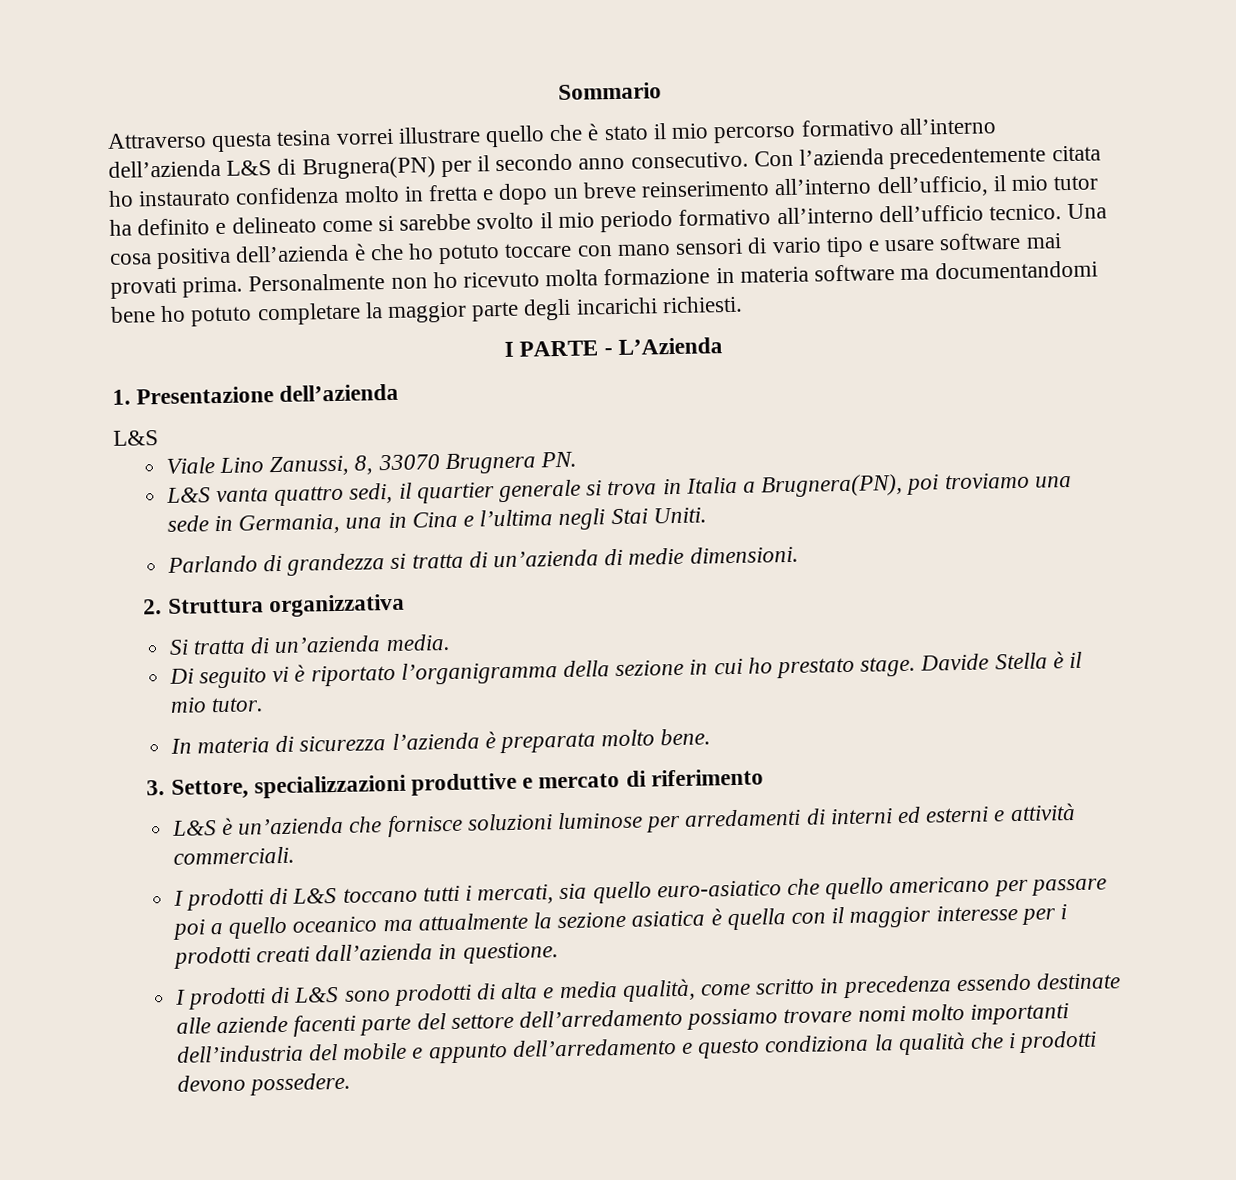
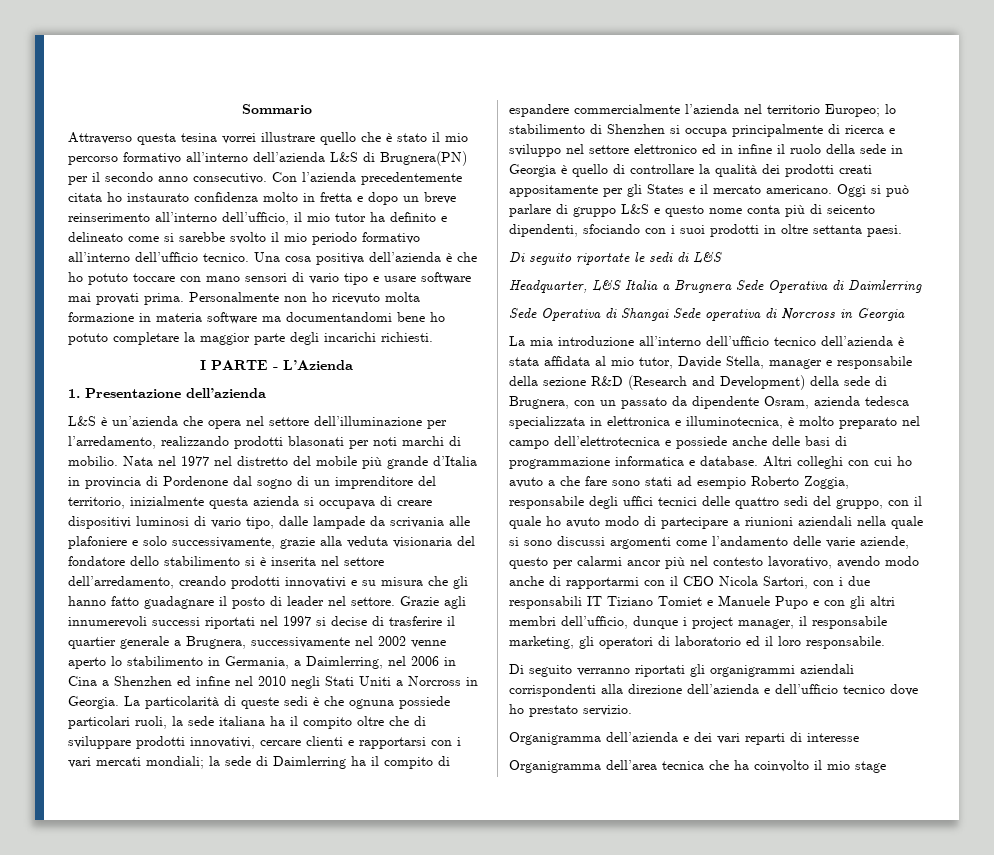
  1. Presentazione dell’azienda
- L&S
- Viale Lino Zanussi, 8, 33070 Brugnera PN.
- L&S vanta quattro sedi, il quartier generale si trova in Italia a Brugnera(PN), poi troviamo una sede in Germania, una in Cina e l’ultima negli Stai Uniti.
- Parlando di grandezza si tratta di un’azienda di medie dimensioni.
- 2. Struttura organizzativa
- Si tratta di un’azienda media.
- Di seguito vi è riportato l’organigramma della sezione in cui ho prestato stage. Davide Stella è il mio tutor.
- In materia di sicurezza l’azienda è preparata molto bene.
- 3. Settore, specializzazioni produttive e mercato di riferimento
- L&S è un’azienda che fornisce soluzioni luminose per arredamenti di interni ed esterni e attività commerciali.
- I prodotti di L&S toccano tutti i mercati, sia quello euro-asiatico che quello americano per passare poi a quello oceanico ma attualmente la sezione asiatica è quella con il maggior interesse per i prodotti creati dall’azienda in questione.
- I prodotti di L&S sono prodotti di alta e media qualità, come scritto in precedenza essendo destinate alle aziende facenti parte del settore dell’arredamento possiamo trovare nomi molto importanti dell’industria del mobile e appunto dell’arredamento e questo condiziona la qualità che i prodotti devono possedere.
+ L&S è un’azienda che opera nel settore dell’illuminazione per l’arredamento, realizzando prodotti blasonati per noti marchi di mobilio. Nata nel 1977 nel distretto del mobile più grande d’Italia in provincia di Pordenone dal sogno di un imprenditore del territorio, inizialmente questa azienda si occupava di creare dispositivi luminosi di vario tipo, dalle lampade da scrivania alle plafoniere e solo successivamente, grazie alla veduta visionaria del fondatore dello stabilimento si è inserita nel settore dell’arredamento, creando prodotti innovativi e su misura che gli hanno fatto guadagnare il posto di leader nel settore. Grazie agli innumerevoli successi riportati nel 1997 si decise di trasferire il quartier generale a Brugnera, successivamente nel 2002 venne aperto lo stabilimento in Germania, a Daimlerring, nel 2006 in Cina a Shenzhen ed infine nel 2010 negli Stati Uniti a Norcross in Georgia. La particolarità di queste sedi è che ognuna possiede particolari ruoli, la sede italiana ha il compito oltre che di sviluppare prodotti innovativi, cercare clienti e rapportarsi con i vari mercati mondiali; la sede di Daimlerring ha il compito di espandere commercialmente l’azienda nel territorio Europeo; lo stabilimento di Shenzhen si occupa principalmente di ricerca e sviluppo nel settore elettronico ed in infine il ruolo della sede in Georgia è quello di controllare la qualità dei prodotti creati appositamente per gli States e il mercato americano. Oggi si può parlare di gruppo L&S e questo nome conta più di seicento dipendenti, sfociando con i suoi prodotti in oltre settanta paesi.
+ Di seguito riportate le sedi di L&S
+ Headquarter, L&S Italia a Brugnera Sede Operativa di Daimlerring
+ Sede Operativa di Shangai Sede operativa di Norcross in Georgia
+ La mia introduzione all’interno dell’ufficio tecnico dell’azienda è stata affidata al mio tutor, Davide Stella, manager e responsabile della sezione R&D (Research and Development) della sede di Brugnera, con un passato da dipendente Osram, azienda tedesca specializzata in elettronica e illuminotecnica, è molto preparato nel campo dell’elettrotecnica e possiede anche delle basi di programmazione informatica e database. Altri colleghi con cui ho avuto a che fare sono stati ad esempio Roberto Zoggia, responsabile degli uffici tecnici delle quattro sedi del gruppo, con il quale ho avuto modo di partecipare a riunioni aziendali nella quale si sono discussi argomenti come l’andamento delle varie aziende, questo per calarmi ancor più nel contesto lavorativo, avendo modo anche di rapportarmi con il CEO Nicola Sartori, con i due responsabili IT Tiziano Tomiet e Manuele Pupo e con gli altri membri dell’ufficio, dunque i project manager, il responsabile marketing, gli operatori di laboratorio ed il loro responsabile.
+ Di seguito verranno riportati gli organigrammi aziendali corrispondenti alla direzione dell’azienda e dell’ufficio tecnico dove ho prestato servizio.
+ Organigramma dell’azienda e dei vari reparti di interesse
+ Organigramma dell’area tecnica che ha coinvolto il mio stage

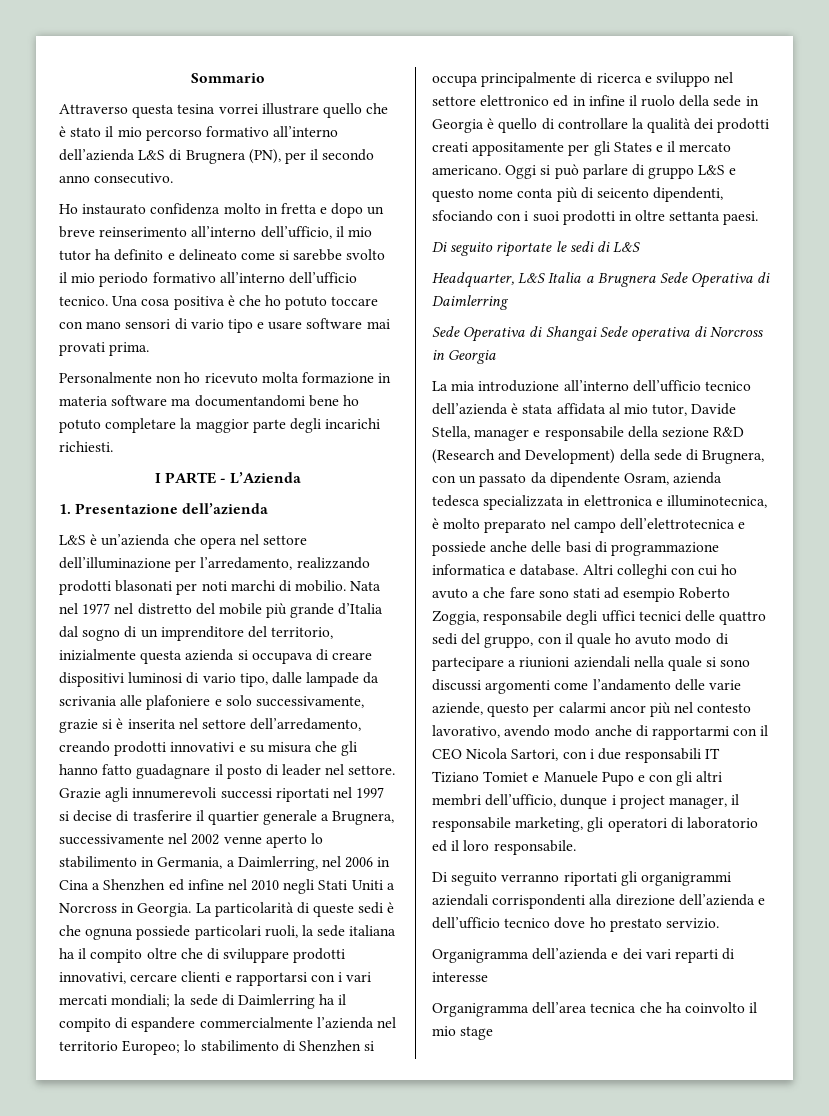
- Attraverso questa tesina vorrei illustrare quello che è stato il mio percorso formativo all’interno dell’azienda L&S di Brugnera(PN) per il secondo anno consecutivo. Con l’azienda precedentemente citata ho instaurato confidenza molto in fretta e dopo un breve reinserimento all’interno dell’ufficio, il mio tutor ha definito e delineato come si sarebbe svolto il mio periodo formativo all’interno dell’ufficio tecnico.
+ Attraverso questa tesina vorrei illustrare quello che è stato il mio percorso formativo all’interno dell’azienda L&S di Brugnera (PN), per il secondo anno consecutivo.
+ Ho instaurato confidenza molto in fretta e dopo un breve reinserimento all’interno dell’ufficio, il mio tutor ha definito e delineato come si sarebbe svolto il mio periodo formativo all’interno dell’ufficio tecnico.
- Una cosa positiva dell’azienda è che ho potuto toccare con mano sensori di vario tipo e usare software mai provati prima. Personalmente non ho ricevuto molta formazione in materia software ma documentandomi bene ho potuto completare la maggior parte degli incarichi richiesti.
+ Una cosa positiva è che ho potuto toccare con mano sensori di vario tipo e usare software mai provati prima.
+ Personalmente non ho ricevuto molta formazione in materia software ma documentandomi bene ho potuto completare la maggior parte degli incarichi richiesti.
- Nata nel 1977 nel distretto del mobile più grande d’Italia in provincia di Pordenone dal sogno di un imprenditore del territorio, inizialmente questa azienda si occupava di creare dispositivi luminosi di vario tipo, dalle lampade da scrivania alle plafoniere e solo successivamente, grazie alla veduta visionaria del fondatore dello stabilimento si è inserita nel settore dell’arredamento, creando prodotti innovativi e su misura che gli hanno fatto guadagnare il posto di leader nel settore.
+ Nata nel 1977 nel distretto del mobile più grande d’Italia dal sogno di un imprenditore del territorio, inizialmente questa azienda si occupava di creare dispositivi luminosi di vario tipo, dalle lampade da scrivania alle plafoniere e solo successivamente, grazie si è inserita nel settore dell’arredamento, creando prodotti innovativi e su misura che gli hanno fatto guadagnare il posto di leader nel settore.

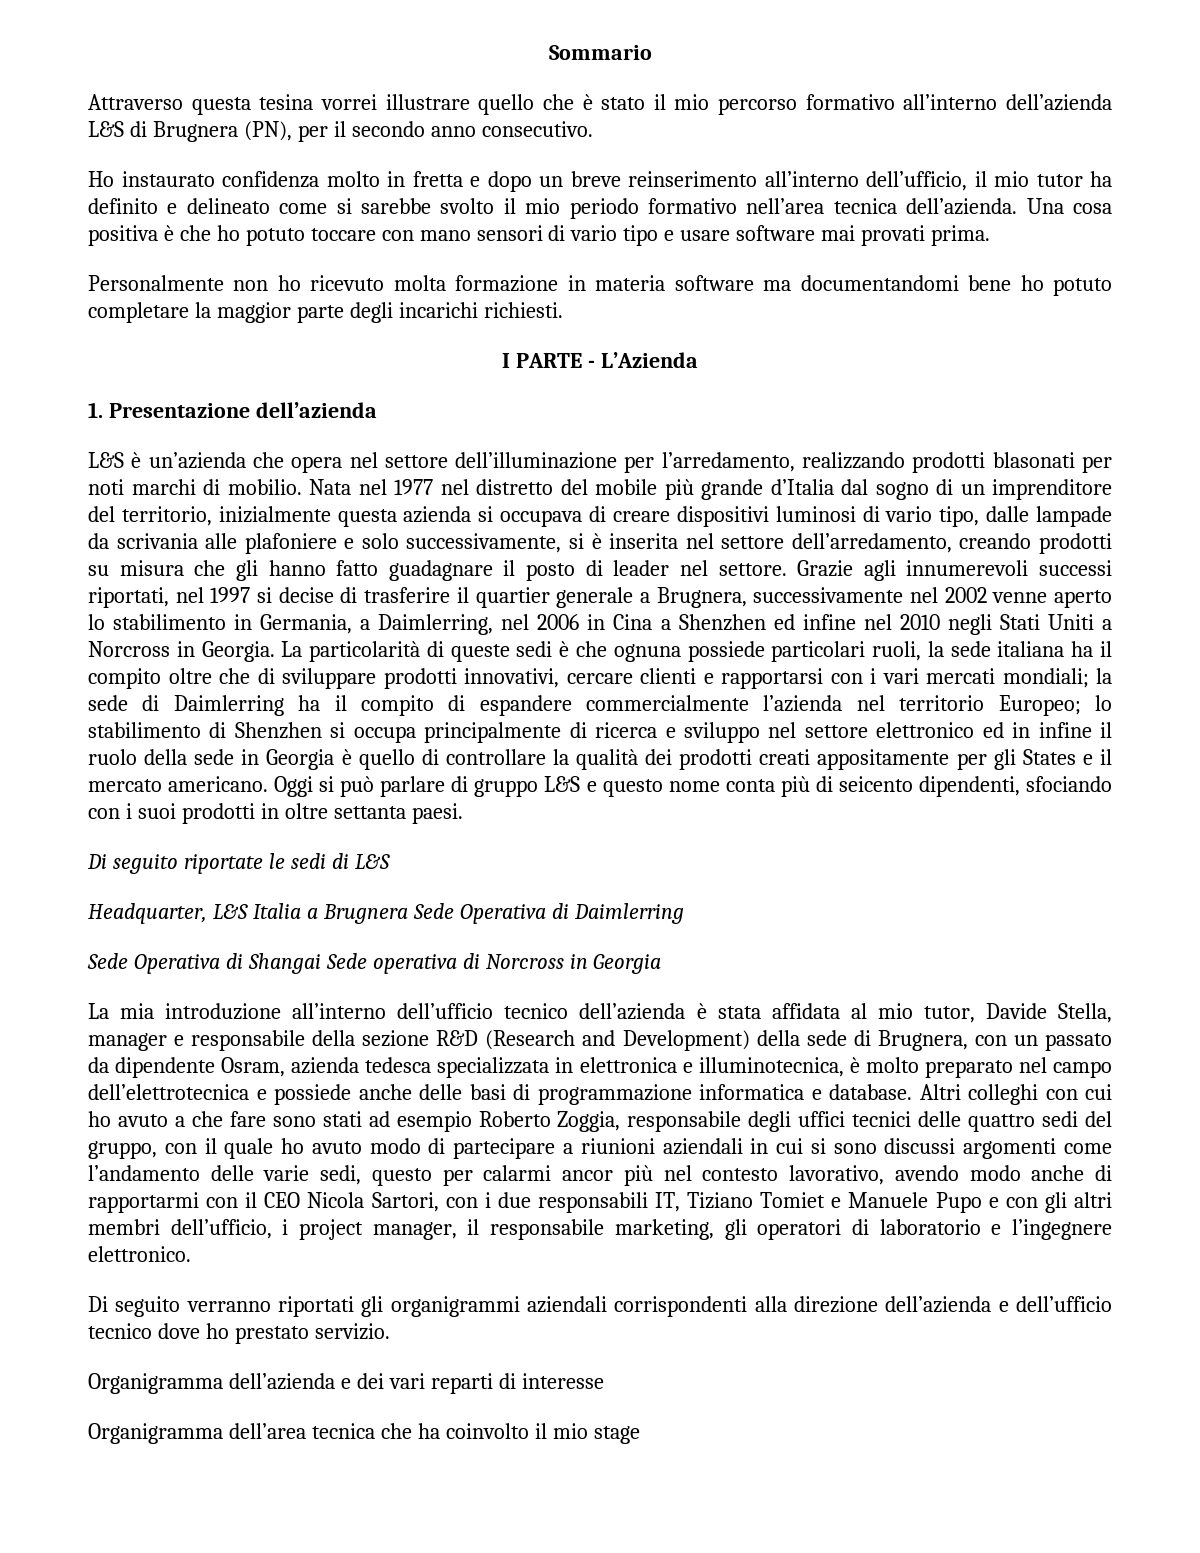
- Ho instaurato confidenza molto in fretta e dopo un breve reinserimento all’interno dell’ufficio, il mio tutor ha definito e delineato come si sarebbe svolto il mio periodo formativo all’interno dell’ufficio tecnico.
+ Ho instaurato confidenza molto in fretta e dopo un breve reinserimento all’interno dell’ufficio, il mio tutor ha definito e delineato come si sarebbe svolto il mio periodo formativo nell’area tecnica dell’azienda.
- Nata nel 1977 nel distretto del mobile più grande d’Italia dal sogno di un imprenditore del territorio, inizialmente questa azienda si occupava di creare dispositivi luminosi di vario tipo, dalle lampade da scrivania alle plafoniere e solo successivamente, grazie si è inserita nel settore dell’arredamento, creando prodotti innovativi e su misura che gli hanno fatto guadagnare il posto di leader nel settore.
+ Nata nel 1977 nel distretto del mobile più grande d’Italia dal sogno di un imprenditore del territorio, inizialmente questa azienda si occupava di creare dispositivi luminosi di vario tipo, dalle lampade da scrivania alle plafoniere e solo successivamente, si è inserita nel settore dell’arredamento, creando prodotti su misura che gli hanno fatto guadagnare il posto di leader nel settore.
- Grazie agli innumerevoli successi riportati nel 1997 si decise di trasferire il quartier generale a Brugnera, successivamente nel 2002 venne aperto lo stabilimento in Germania, a Daimlerring, nel 2006 in Cina a Shenzhen ed infine nel 2010 negli Stati Uniti a Norcross in Georgia.
+ Grazie agli innumerevoli successi riportati, nel 1997 si decise di trasferire il quartier generale a Brugnera, successivamente nel 2002 venne aperto lo stabilimento in Germania, a Daimlerring, nel 2006 in Cina a Shenzhen ed infine nel 2010 negli Stati Uniti a Norcross in Georgia.
- Altri colleghi con cui ho avuto a che fare sono stati ad esempio Roberto Zoggia, responsabile degli uffici tecnici delle quattro sedi del gruppo, con il quale ho avuto modo di partecipare a riunioni aziendali nella quale si sono discussi argomenti come l’andamento delle varie aziende, questo per calarmi ancor più nel contesto lavorativo, avendo modo anche di rapportarmi con il CEO Nicola Sartori, con i due responsabili IT Tiziano Tomiet e Manuele Pupo e con gli altri membri dell’ufficio, dunque i project manager, il responsabile marketing, gli operatori di laboratorio ed il loro responsabile.
+ Altri colleghi con cui ho avuto a che fare sono stati ad esempio Roberto Zoggia, responsabile degli uffici tecnici delle quattro sedi del gruppo, con il quale ho avuto modo di partecipare a riunioni aziendali in cui si sono discussi argomenti come l’andamento delle varie sedi, questo per calarmi ancor più nel contesto lavorativo, avendo modo anche di rapportarmi con il CEO Nicola Sartori, con i due responsabili IT, Tiziano Tomiet e Manuele Pupo e con gli altri membri dell’ufficio, i project manager, il responsabile marketing, gli operatori di laboratorio e l’ingegnere elettronico.

